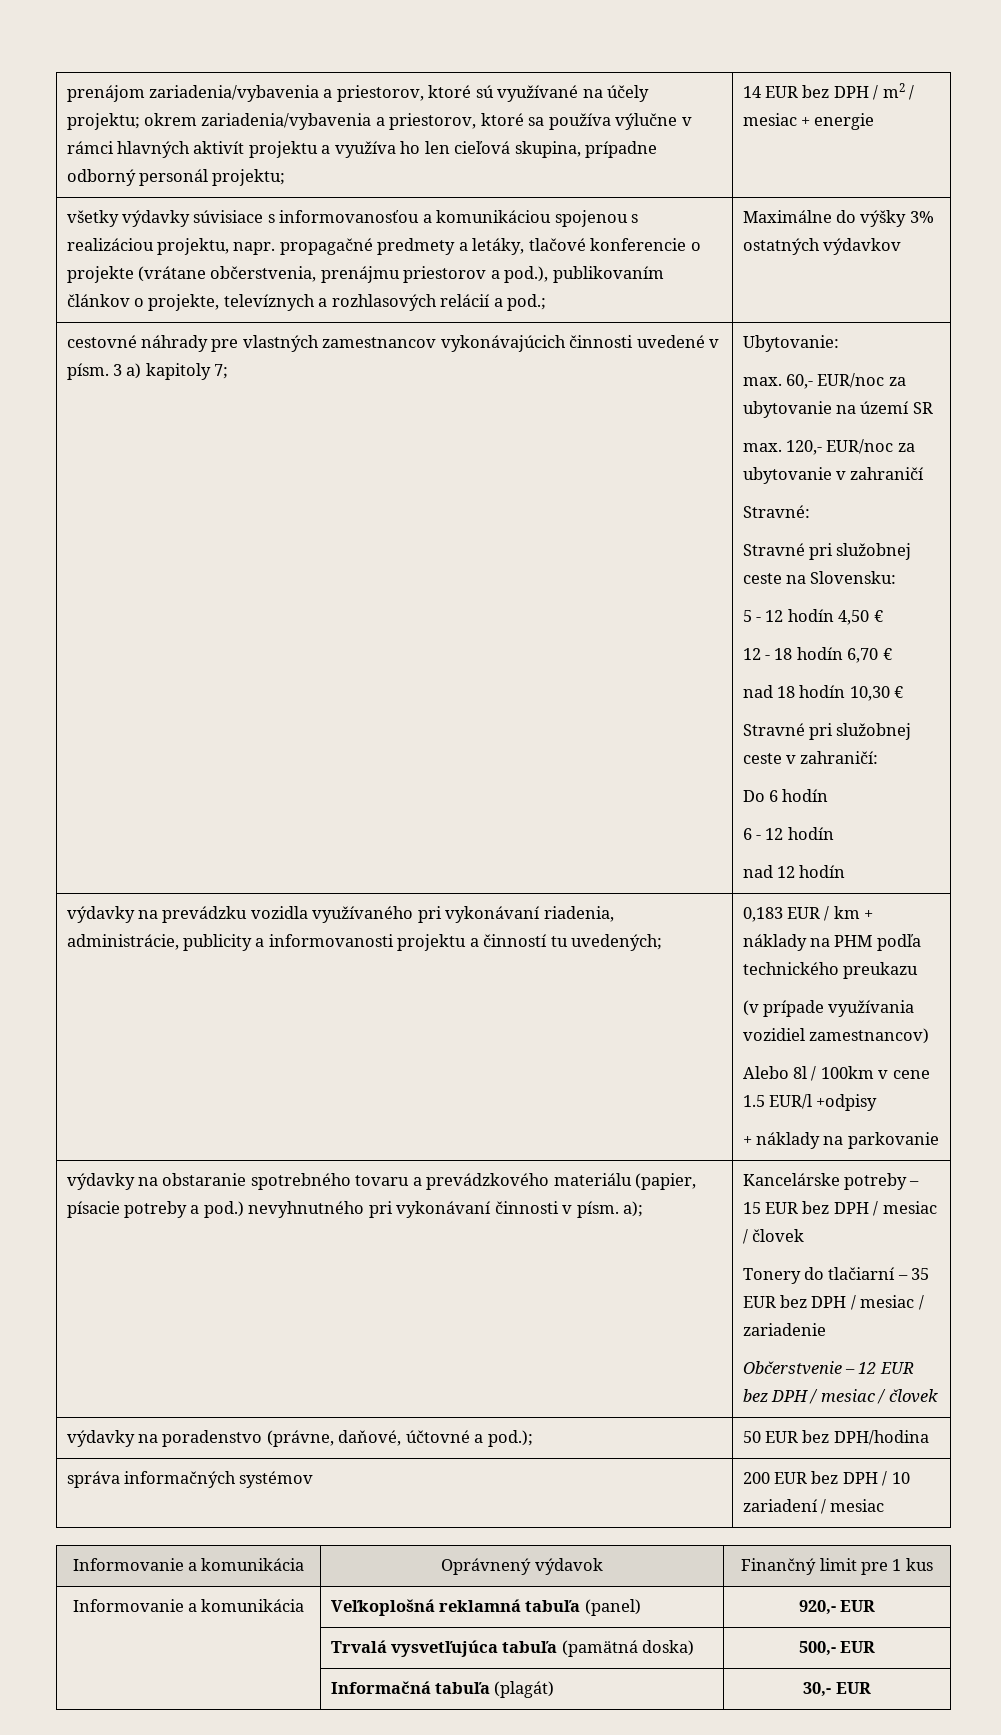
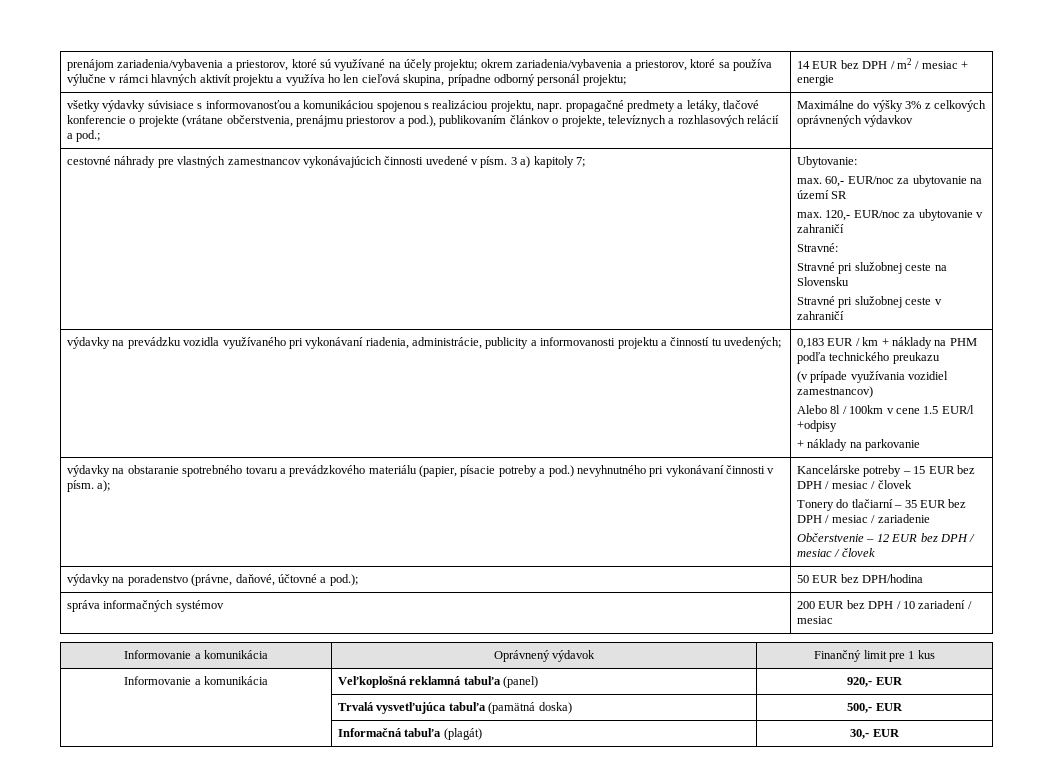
- Maximálne do výšky 3% ostatných výdavkov
+ Maximálne do výšky 3% z celkových oprávnených výdavkov
- Stravné pri služobnej ceste na Slovensku:
- 5 - 12 hodín 4,50 €
- 12 - 18 hodín 6,70 €
- nad 18 hodín 10,30 €
+ Stravné pri služobnej ceste na Slovensku
- Stravné pri služobnej ceste v zahraničí:
- Do 6 hodín
- 6 - 12 hodín
- nad 12 hodín
+ Stravné pri služobnej ceste v zahraničí

